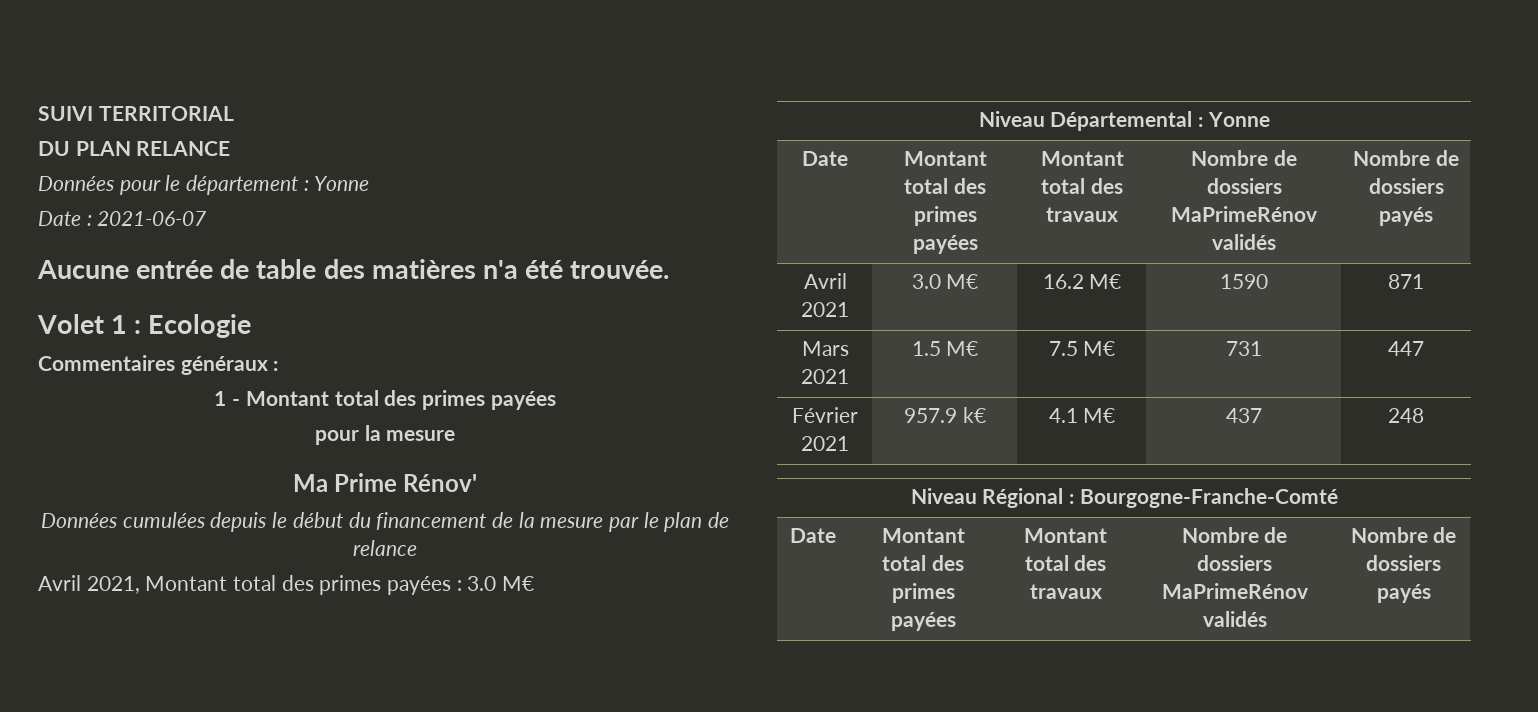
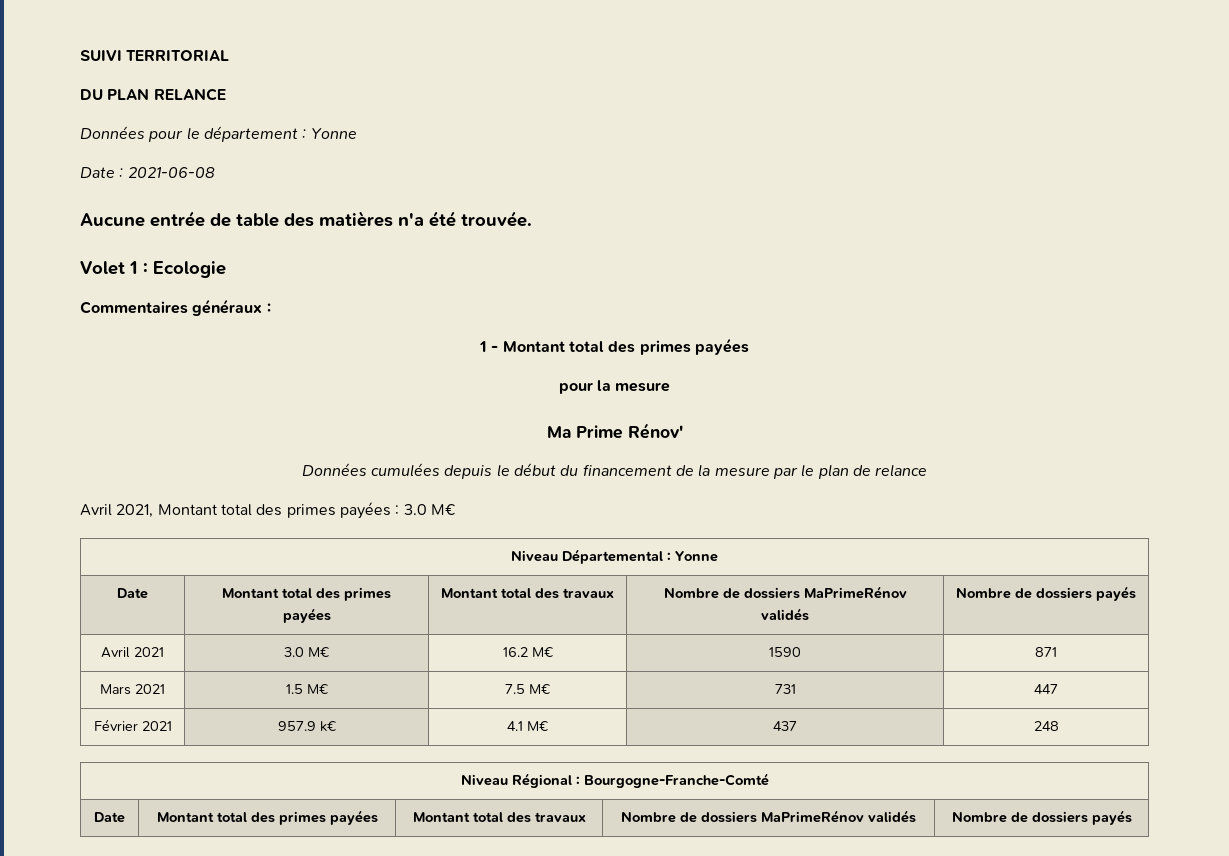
- Date : 2021-06-07
+ Date : 2021-06-08

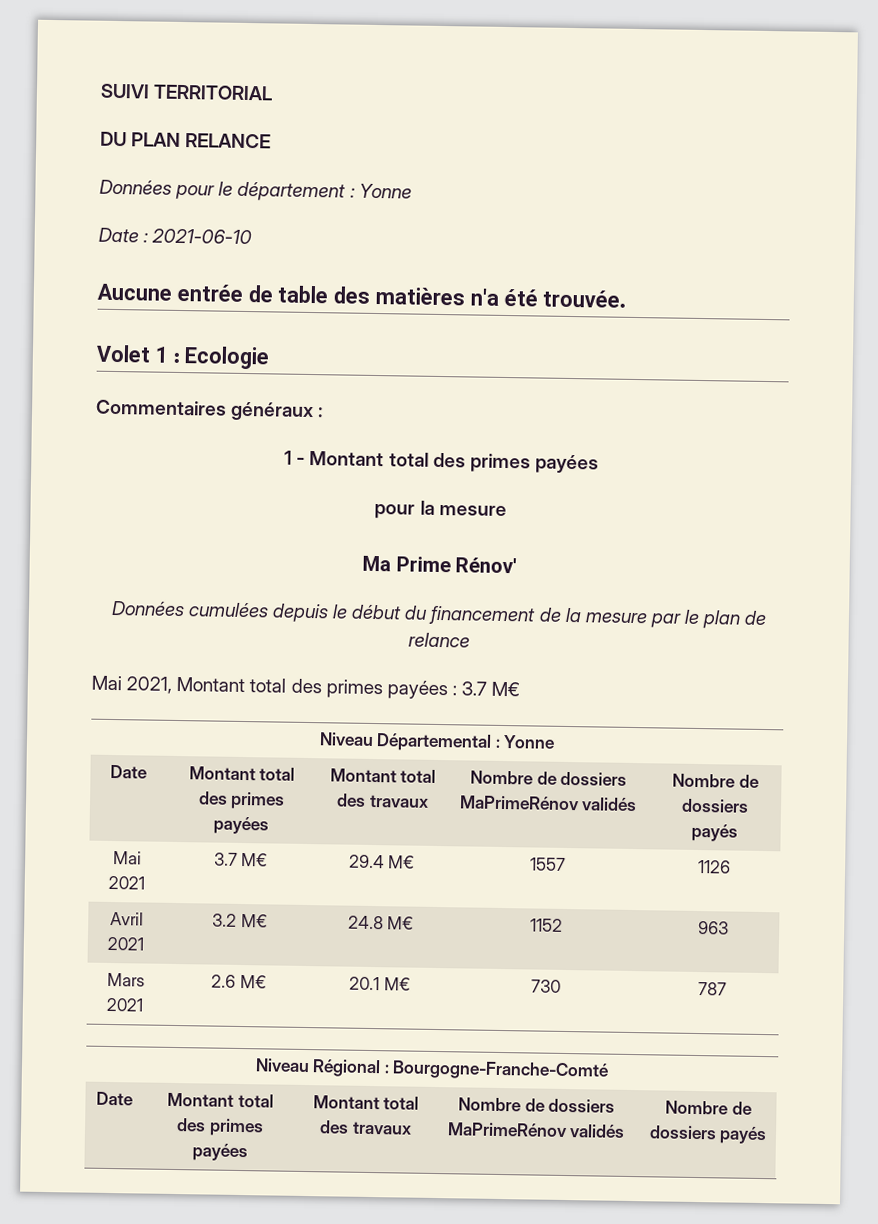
- Date : 2021-06-08
+ Date : 2021-06-10
- Avril 2021, Montant total des primes payées : 3.0 M€
+ Mai 2021, Montant total des primes payées : 3.7 M€
+ Mai 2021 | 3.7 M€ | 29.4 M€ | 1557 | 1126
- Avril 2021 | 3.0 M€ | 16.2 M€ | 1590 | 871
+ Avril 2021 | 3.2 M€ | 24.8 M€ | 1152 | 963
- Mars 2021 | 1.5 M€ | 7.5 M€ | 731 | 447
- Février 2021 | 957.9 k€ | 4.1 M€ | 437 | 248
+ Mars 2021 | 2.6 M€ | 20.1 M€ | 730 | 787

